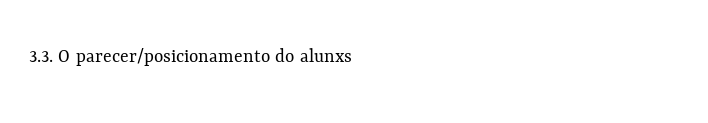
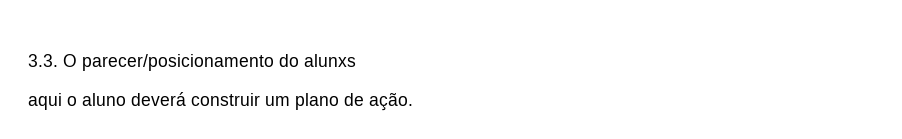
+ aqui o aluno deverá construir um plano de ação.

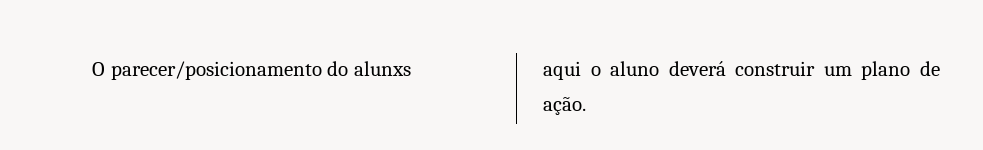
- 3.3. O parecer/posicionamento do alunxs
+ O parecer/posicionamento do alunxs

